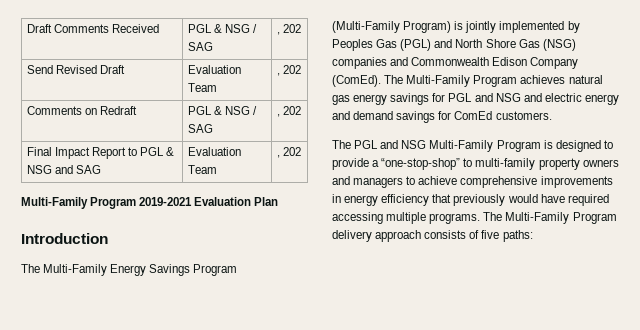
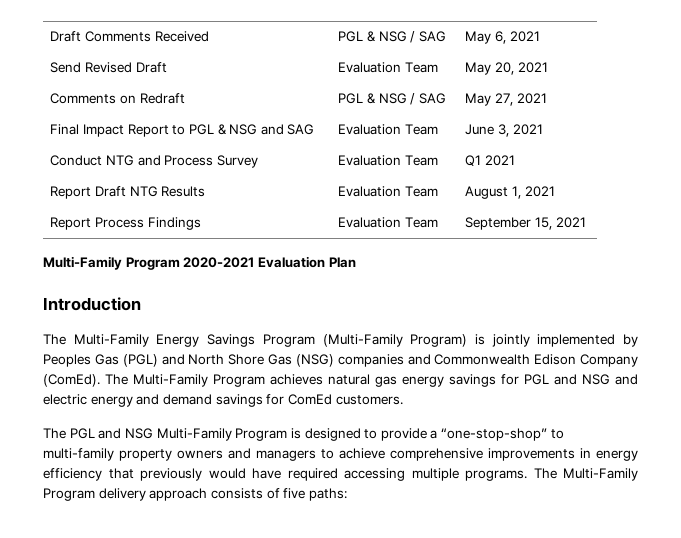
- Draft Comments Received | PGL & NSG / SAG | , 202
+ Draft Comments Received | PGL & NSG / SAG | May 6, 2021
- Send Revised Draft | Evaluation Team | , 202
+ Send Revised Draft | Evaluation Team | May 20, 2021
- Comments on Redraft | PGL & NSG / SAG | , 202
+ Comments on Redraft | PGL & NSG / SAG | May 27, 2021
- Final Impact Report to PGL & NSG and SAG | Evaluation Team | , 202
- Multi-Family Program 2019-2021 Evaluation Plan
+ Final Impact Report to PGL & NSG and SAG | Evaluation Team | June 3, 2021
+ Conduct NTG and Process Survey | Evaluation Team | Q1 2021
+ Report Draft NTG Results | Evaluation Team | August 1, 2021
+ Report Process Findings | Evaluation Team | September 15, 2021
+ Multi-Family Program 2020-2021 Evaluation Plan

